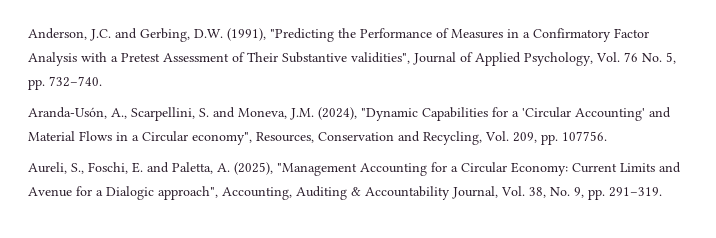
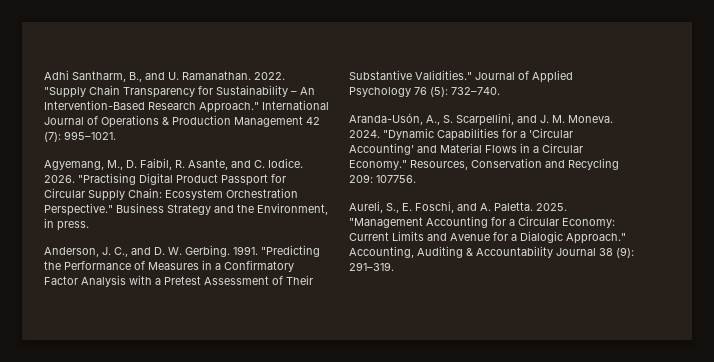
- Anderson, J.C. and Gerbing, D.W. (1991), "Predicting the Performance of Measures in a Confirmatory Factor Analysis with a Pretest Assessment of Their Substantive validities", Journal of Applied Psychology, Vol. 76 No. 5, pp. 732–740.
- Aranda-Usón, A., Scarpellini, S. and Moneva, J.M. (2024), "Dynamic Capabilities for a 'Circular Accounting' and Material Flows in a Circular economy", Resources, Conservation and Recycling, Vol. 209, pp. 107756.
+ Adhi Santharm, B., and U. Ramanathan. 2022. "Supply Chain Transparency for Sustainability – An Intervention-Based Research Approach." International Journal of Operations & Production Management 42 (7): 995–1021.
+ Agyemang, M., D. Faibil, R. Asante, and C. Iodice. 2026. "Practising Digital Product Passport for Circular Supply Chain: Ecosystem Orchestration Perspective." Business Strategy and the Environment, in press.
+ Anderson, J. C., and D. W. Gerbing. 1991. "Predicting the Performance of Measures in a Confirmatory Factor Analysis with a Pretest Assessment of Their Substantive Validities." Journal of Applied Psychology 76 (5): 732–740.
+ Aranda-Usón, A., S. Scarpellini, and J. M. Moneva. 2024. "Dynamic Capabilities for a 'Circular Accounting' and Material Flows in a Circular Economy." Resources, Conservation and Recycling 209: 107756.
- Aureli, S., Foschi, E. and Paletta, A. (2025), "Management Accounting for a Circular Economy: Current Limits and Avenue for a Dialogic approach", Accounting, Auditing & Accountability Journal, Vol. 38, No. 9, pp. 291–319.
+ Aureli, S., E. Foschi, and A. Paletta. 2025. "Management Accounting for a Circular Economy: Current Limits and Avenue for a Dialogic Approach." Accounting, Auditing & Accountability Journal 38 (9): 291–319.

